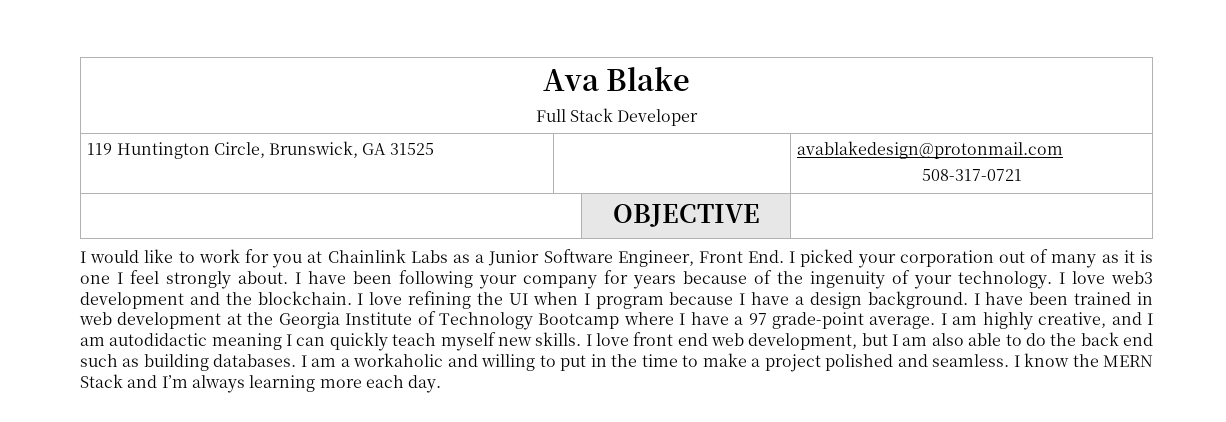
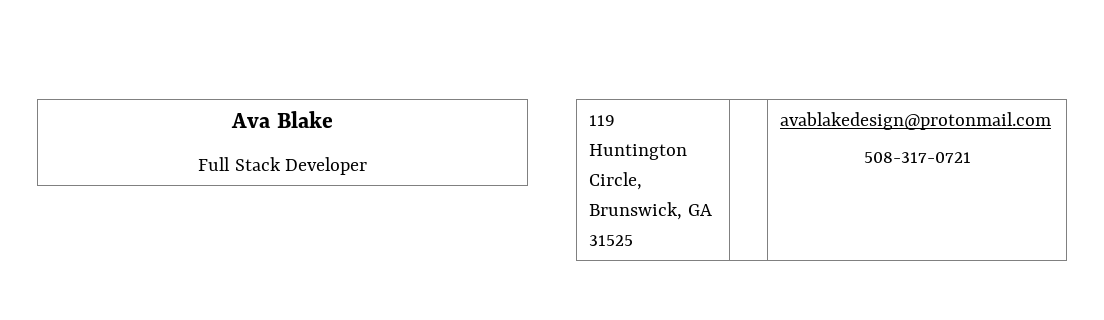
- | OBJECTIVE |
- I would like to work for you at Chainlink Labs as a Junior Software Engineer, Front End. I picked your corporation out of many as it is one I feel strongly about. I have been following your company for years because of the ingenuity of your technology. I love web3 development and the blockchain. I love refining the UI when I program because I have a design background. I have been trained in web development at the Georgia Institute of Technology Bootcamp where I have a 97 grade-point average. I am highly creative, and I am autodidactic meaning I can quickly teach myself new skills. I love front end web development, but I am also able to do the back end such as building databases. I am a workaholic and willing to put in the time to make a project polished and seamless. I know the MERN Stack and I’m always learning more each day.

